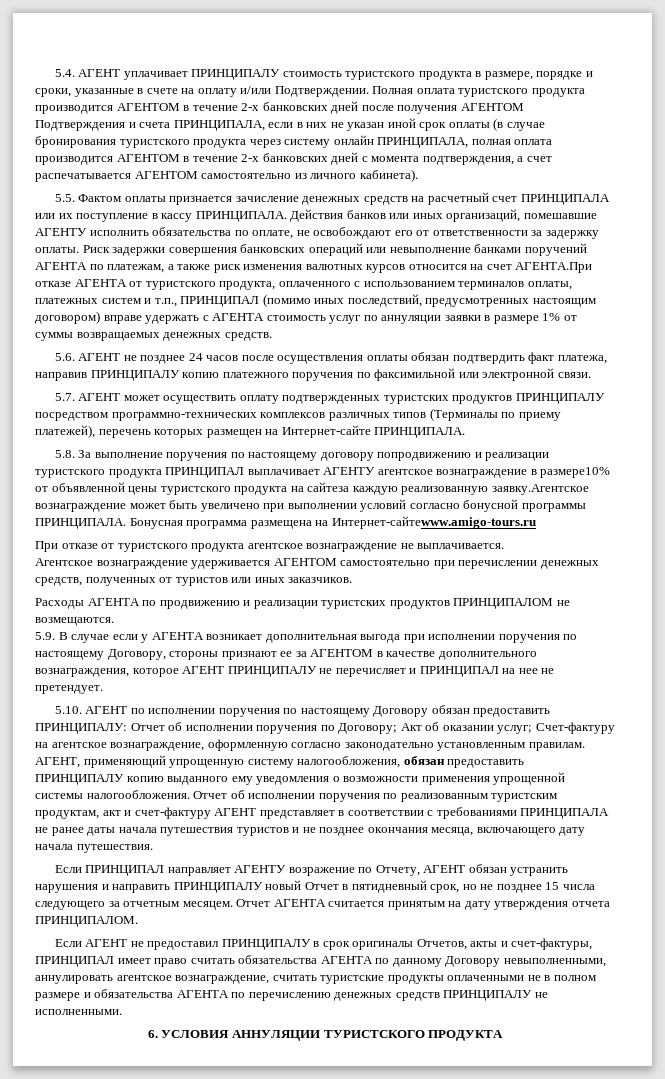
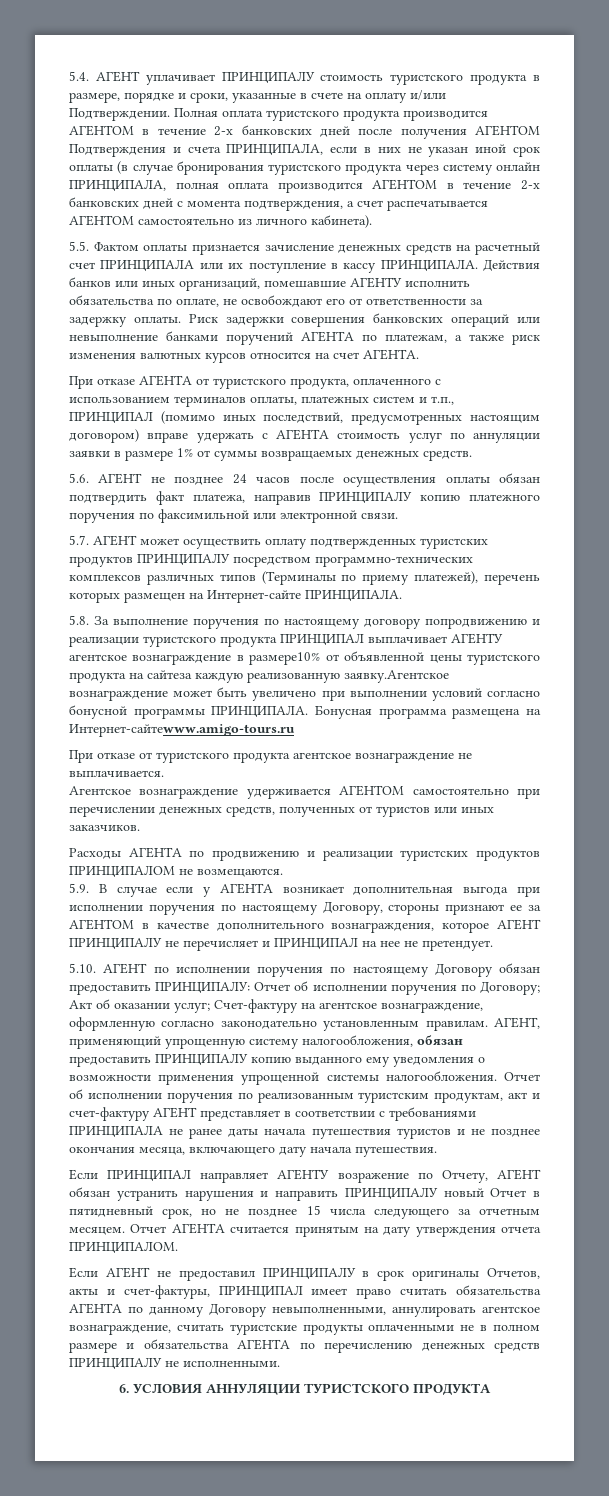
- Риск задержки совершения банковских операций или невыполнение банками поручений АГЕНТА по платежам, а также риск изменения валютных курсов относится на счет АГЕНТА.При отказе АГЕНТА от туристского продукта, оплаченного с использованием терминалов оплаты, платежных систем и т.п., ПРИНЦИПАЛ (помимо иных последствий, предусмотренных настоящим договором) вправе удержать c АГЕНТА стоимость услуг по аннуляции заявки в размере 1% от суммы возвращаемых денежных средств.
+ Риск задержки совершения банковских операций или невыполнение банками поручений АГЕНТА по платежам, а также риск изменения валютных курсов относится на счет АГЕНТА.
+ При отказе АГЕНТА от туристского продукта, оплаченного с использованием терминалов оплаты, платежных систем и т.п., ПРИНЦИПАЛ (помимо иных последствий, предусмотренных настоящим договором) вправе удержать c АГЕНТА стоимость услуг по аннуляции заявки в размере 1% от суммы возвращаемых денежных средств.

